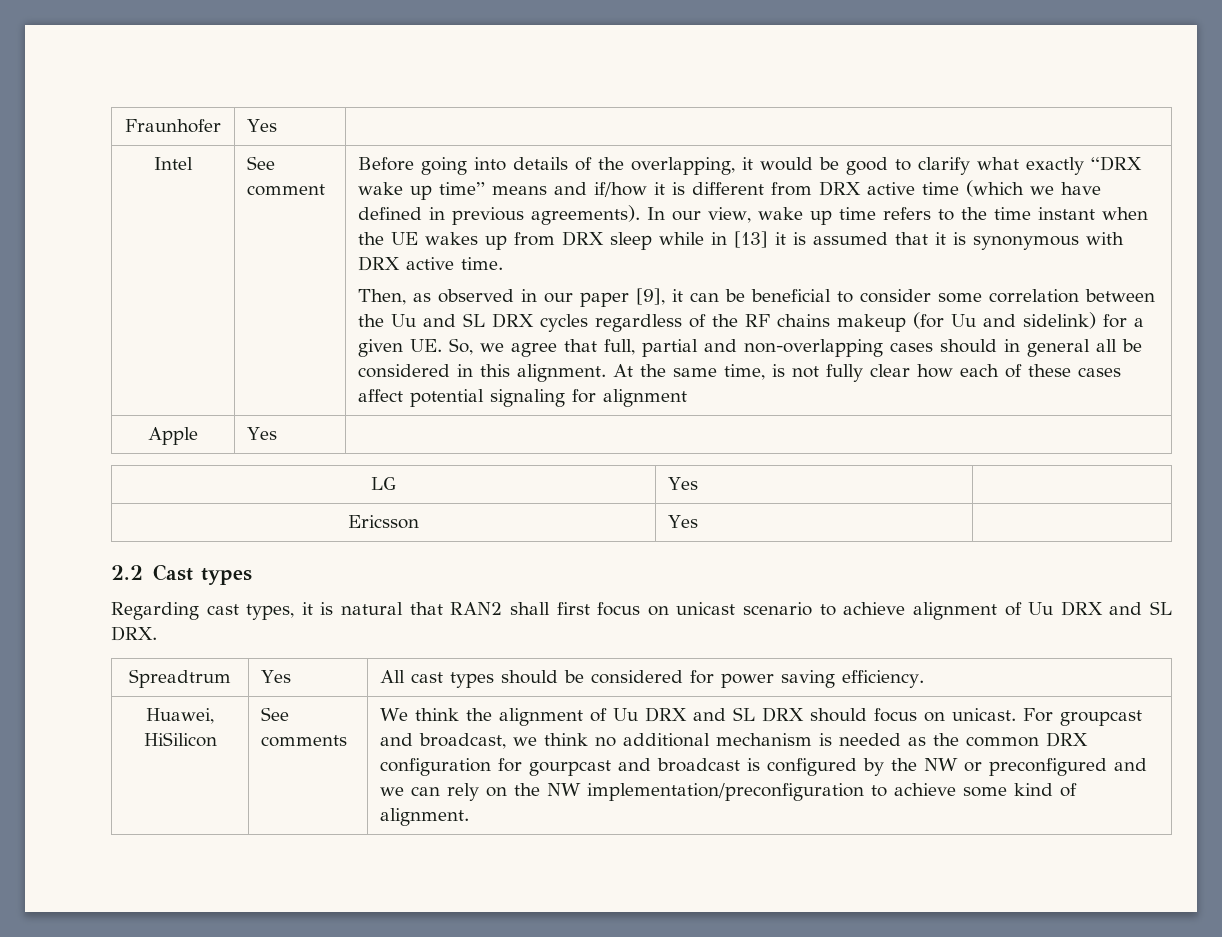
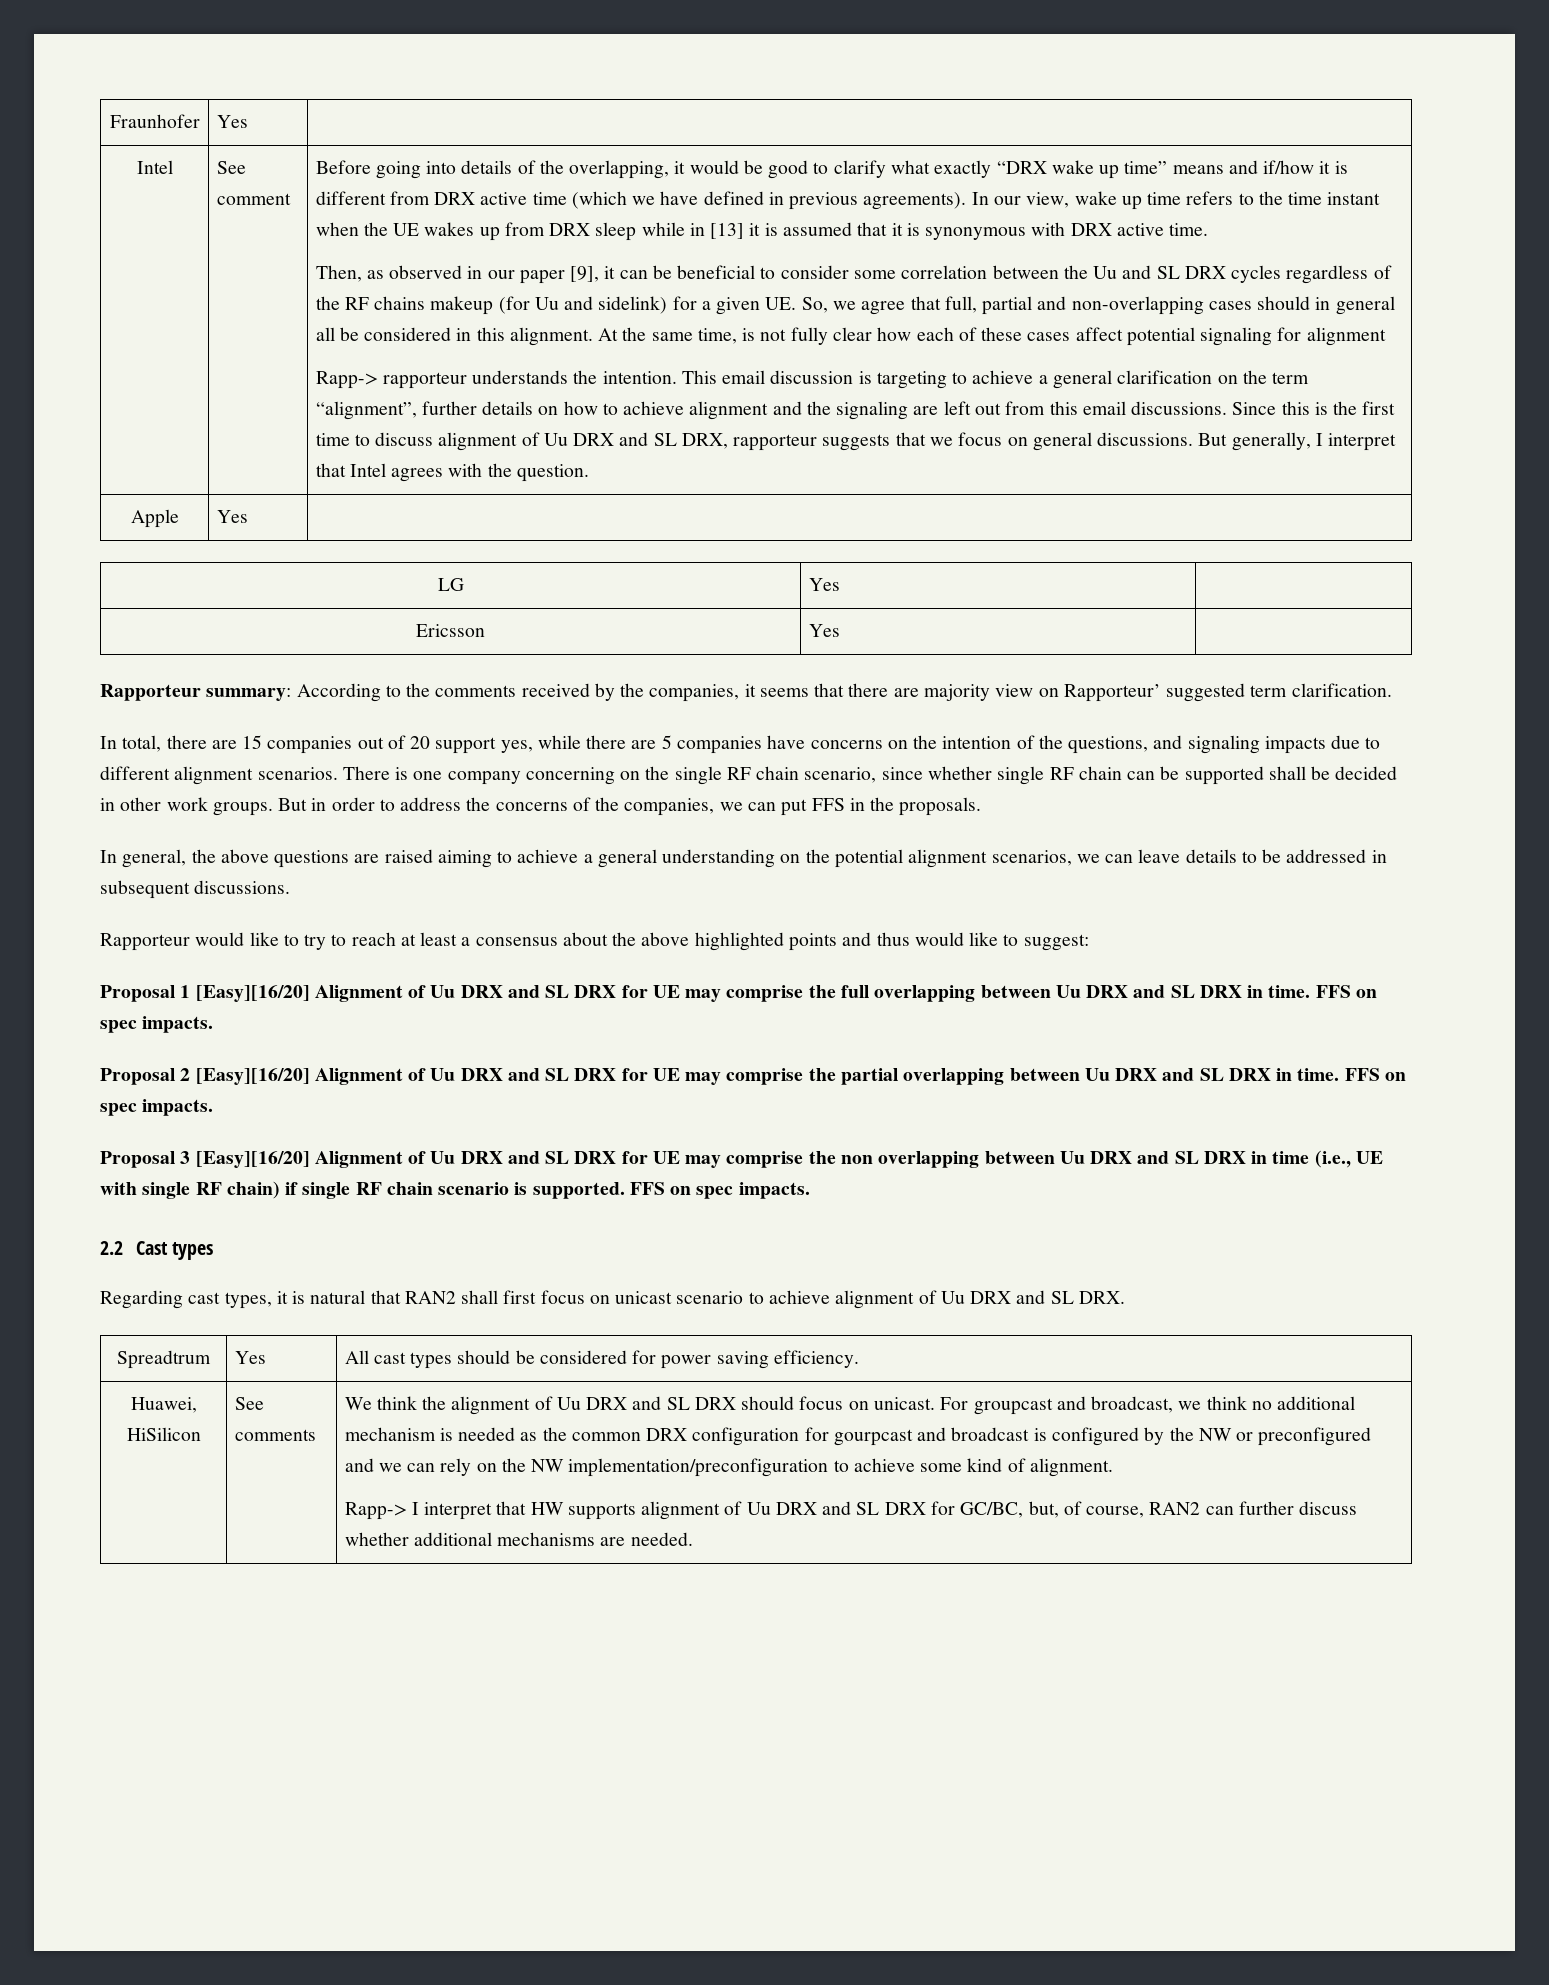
+ Rapp-> rapporteur understands the intention. This email discussion is targeting to achieve a general clarification on the term “alignment”, further details on how to achieve alignment and the signaling are left out from this email discussions. Since this is the first time to discuss alignment of Uu DRX and SL DRX, rapporteur suggests that we focus on general discussions. But generally, I interpret that Intel agrees with the question.
+ Rapporteur summary: According to the comments received by the companies, it seems that there are majority view on Rapporteur’ suggested term clarification.
+ In total, there are 15 companies out of 20 support yes, while there are 5 companies have concerns on the intention of the questions, and signaling impacts due to different alignment scenarios. There is one company concerning on the single RF chain scenario, since whether single RF chain can be supported shall be decided in other work groups. But in order to address the concerns of the companies, we can put FFS in the proposals.
+ In general, the above questions are raised aiming to achieve a general understanding on the potential alignment scenarios, we can leave details to be addressed in subsequent discussions.
+ Rapporteur would like to try to reach at least a consensus about the above highlighted points and thus would like to suggest:
+ Proposal 1 [Easy][16/20] Alignment of Uu DRX and SL DRX for UE may comprise the full overlapping between Uu DRX and SL DRX in time. FFS on spec impacts.
+ Proposal 2 [Easy][16/20] Alignment of Uu DRX and SL DRX for UE may comprise the partial overlapping between Uu DRX and SL DRX in time. FFS on spec impacts.
+ Proposal 3 [Easy][16/20] Alignment of Uu DRX and SL DRX for UE may comprise the non overlapping between Uu DRX and SL DRX in time (i.e., UE with single RF chain) if single RF chain scenario is supported. FFS on spec impacts.
+ Rapp-> I interpret that HW supports alignment of Uu DRX and SL DRX for GC/BC, but, of course, RAN2 can further discuss whether additional mechanisms are needed.

